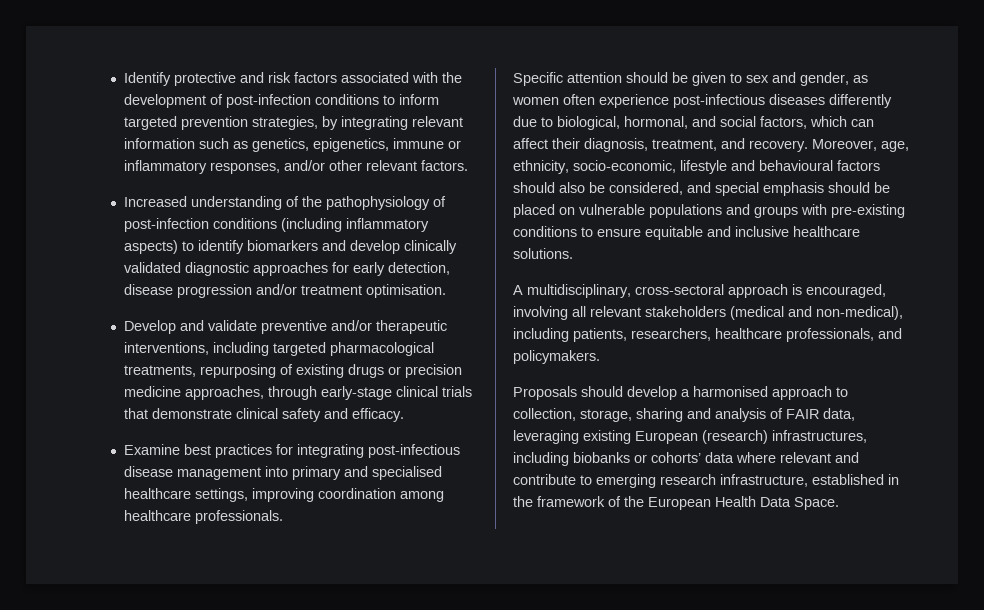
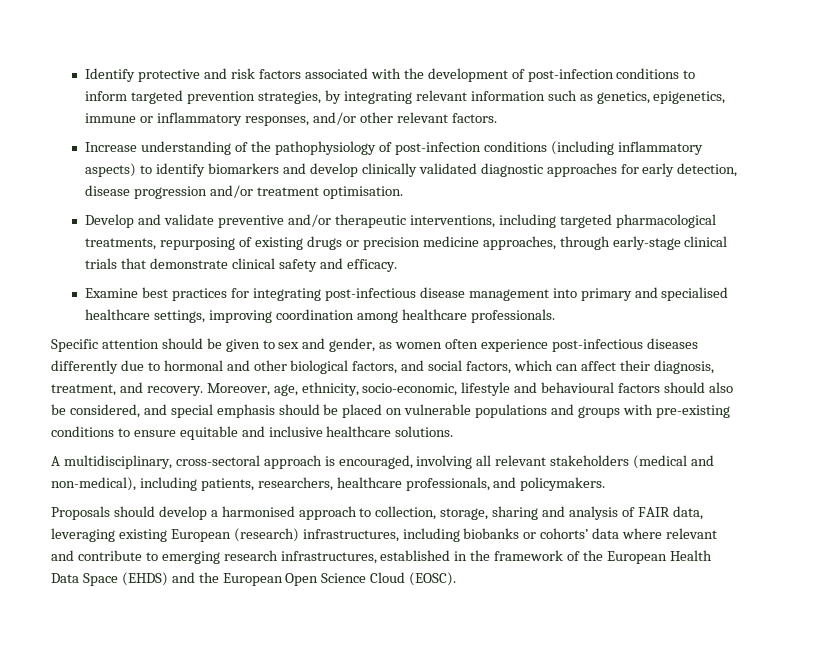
- Increased understanding of the pathophysiology of post-infection conditions (including inflammatory aspects) to identify biomarkers and develop clinically validated diagnostic approaches for early detection, disease progression and/or treatment optimisation.
+ Increase understanding of the pathophysiology of post-infection conditions (including inflammatory aspects) to identify biomarkers and develop clinically validated diagnostic approaches for early detection, disease progression and/or treatment optimisation.
- Specific attention should be given to sex and gender, as women often experience post-infectious diseases differently due to biological, hormonal, and social factors, which can affect their diagnosis, treatment, and recovery.
+ Specific attention should be given to sex and gender, as women often experience post-infectious diseases differently due to hormonal and other biological factors, and social factors, which can affect their diagnosis, treatment, and recovery.
- Proposals should develop a harmonised approach to collection, storage, sharing and analysis of FAIR data, leveraging existing European (research) infrastructures, including biobanks or cohorts’ data where relevant and contribute to emerging research infrastructure, established in the framework of the European Health Data Space.
+ Proposals should develop a harmonised approach to collection, storage, sharing and analysis of FAIR data, leveraging existing European (research) infrastructures, including biobanks or cohorts’ data where relevant and contribute to emerging research infrastructures, established in the framework of the European Health Data Space (EHDS) and the European Open Science Cloud (EOSC).

